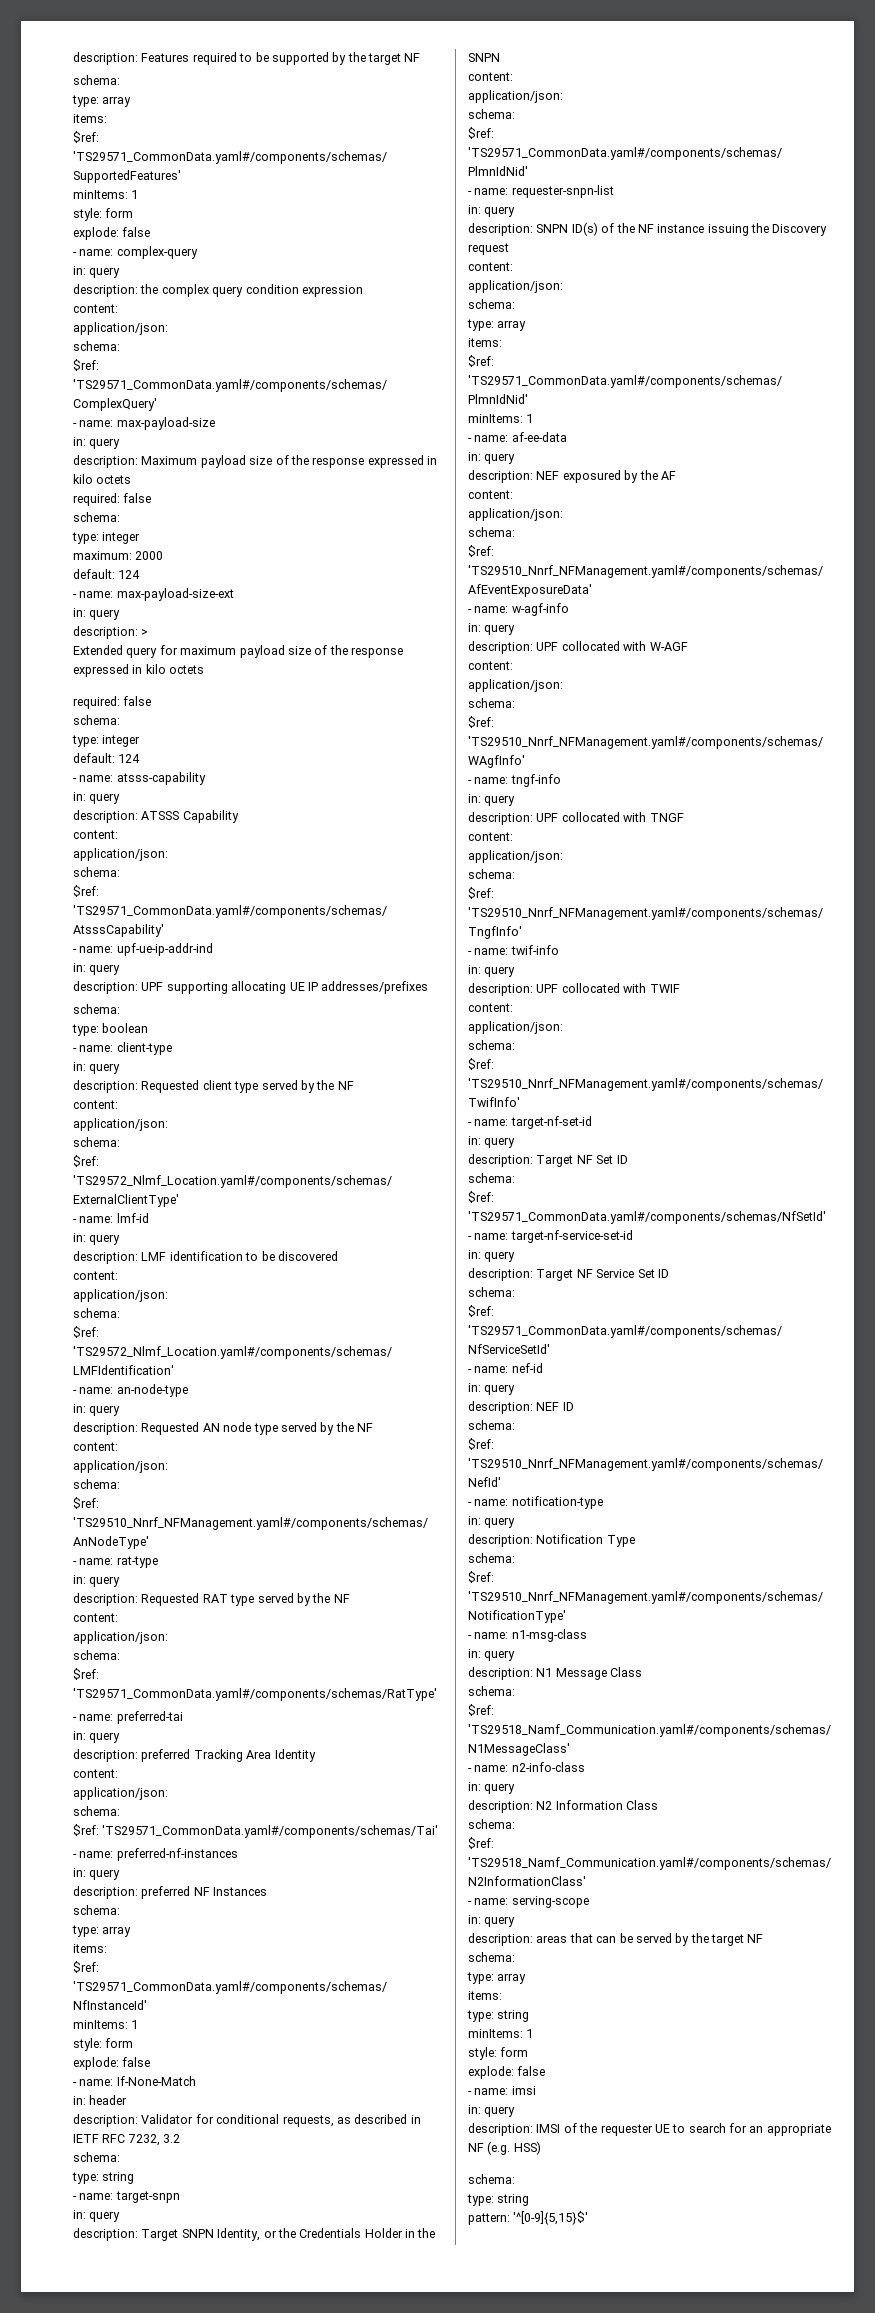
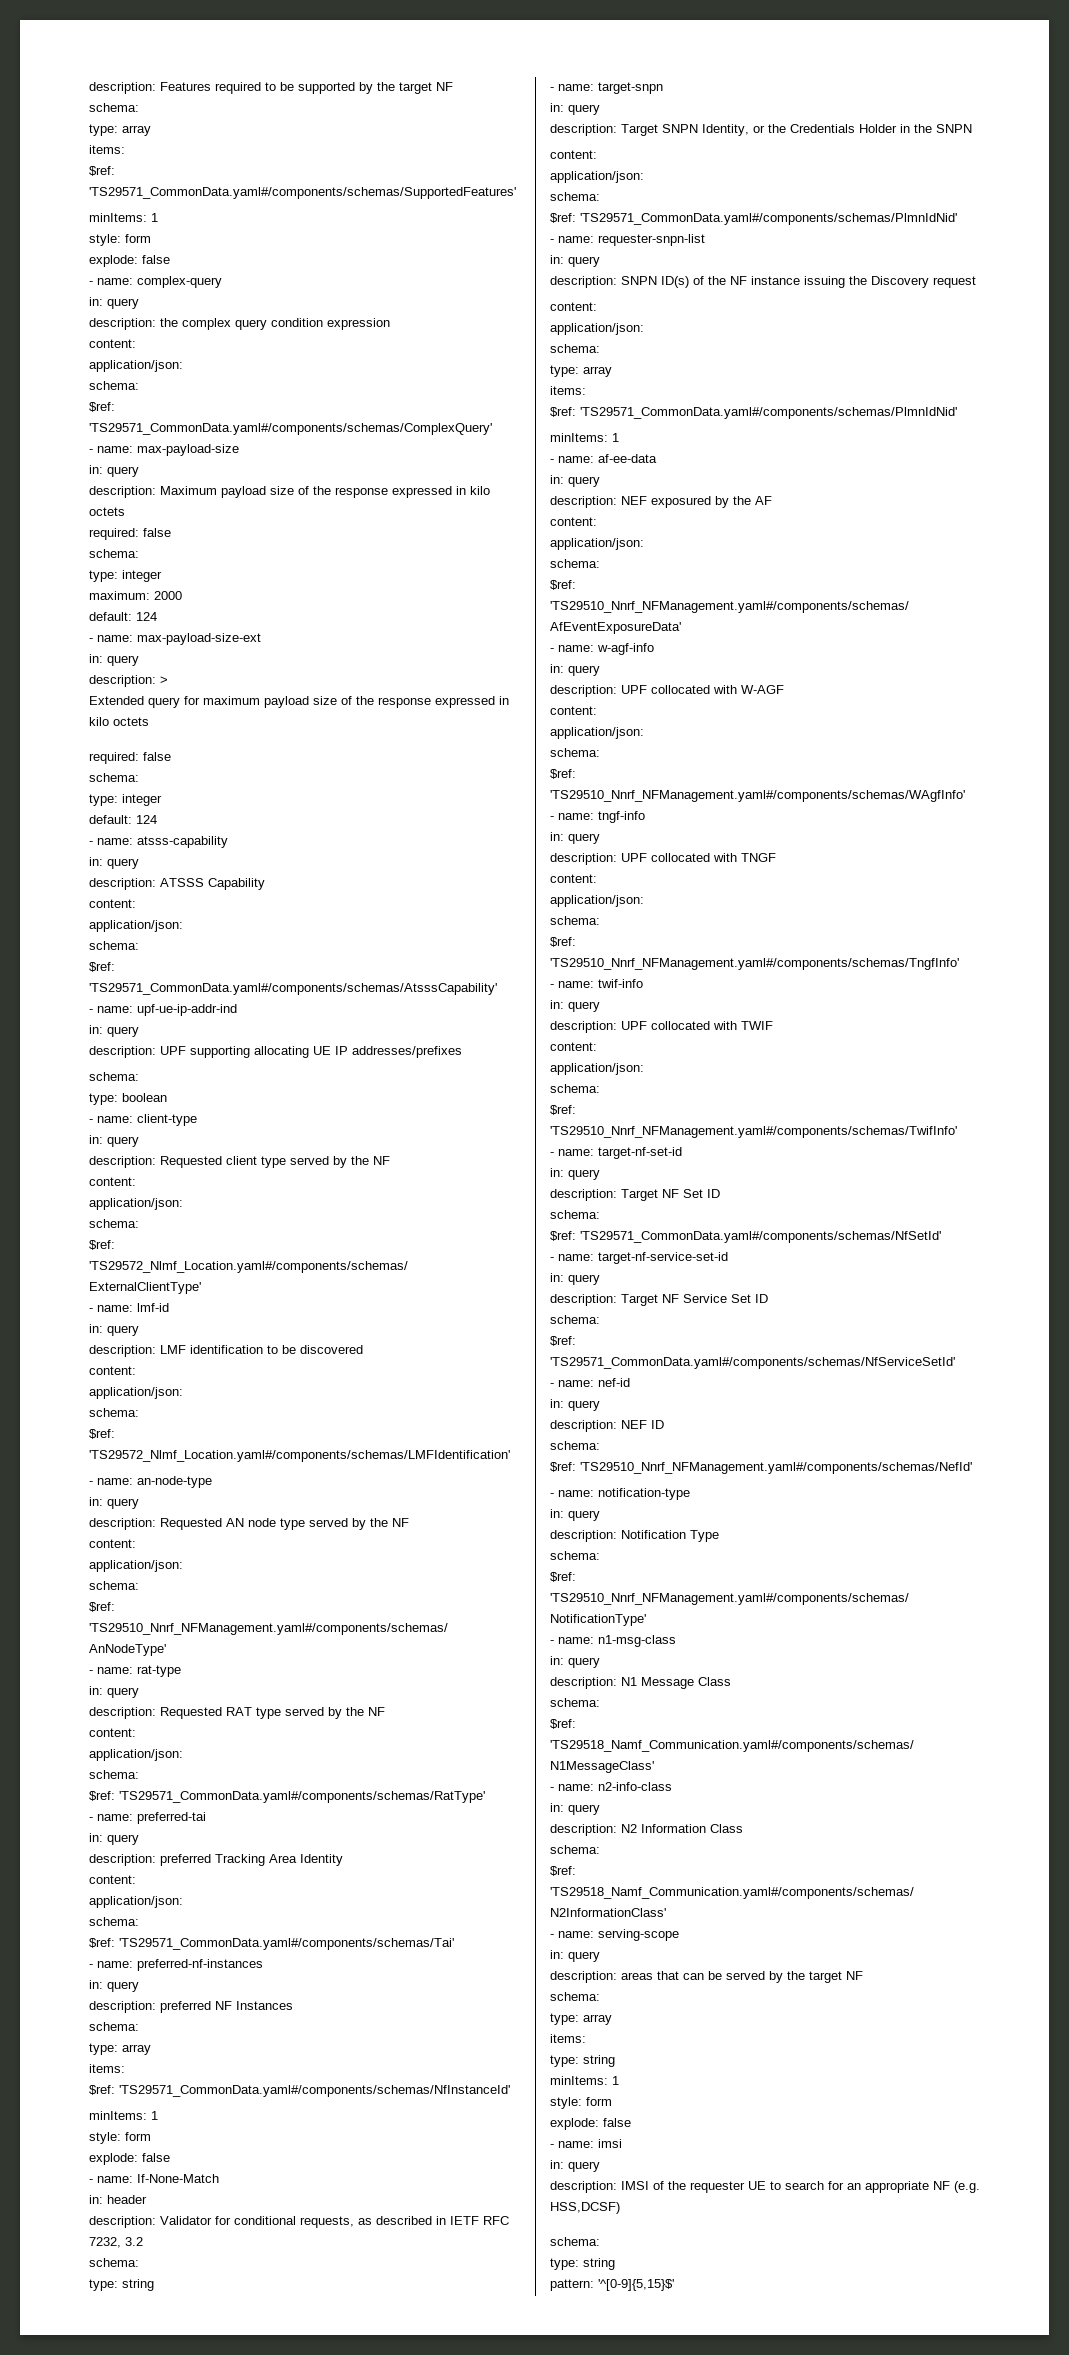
- description: IMSI of the requester UE to search for an appropriate NF (e.g. HSS)
+ description: IMSI of the requester UE to search for an appropriate NF (e.g. HSS,DCSF)

